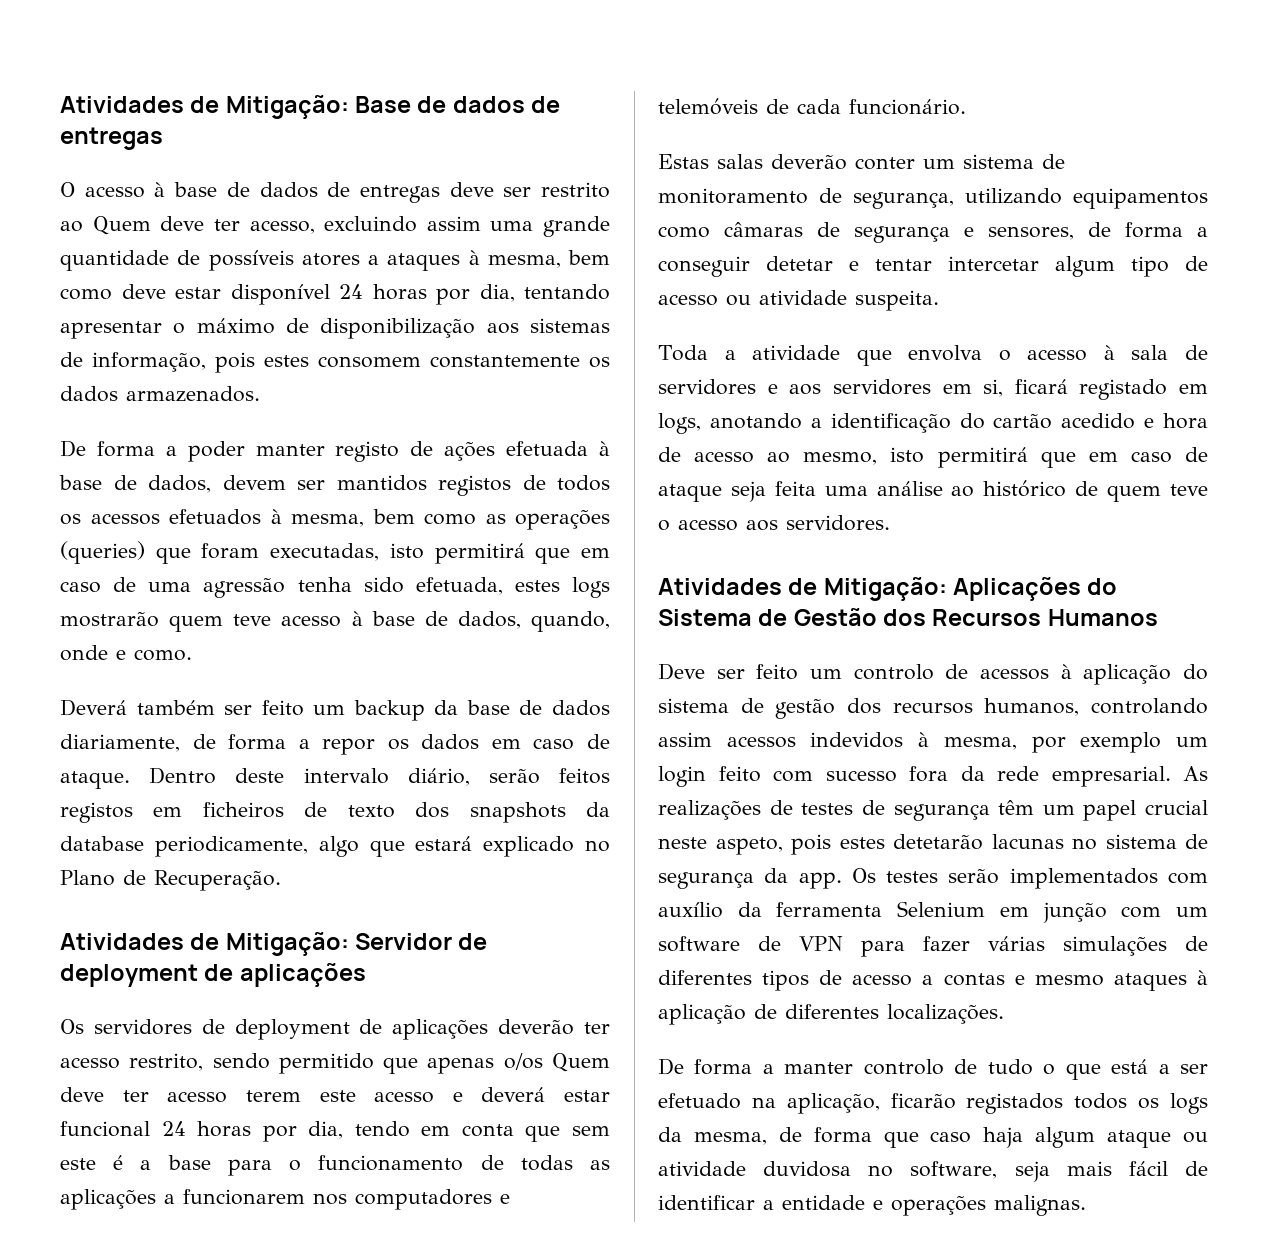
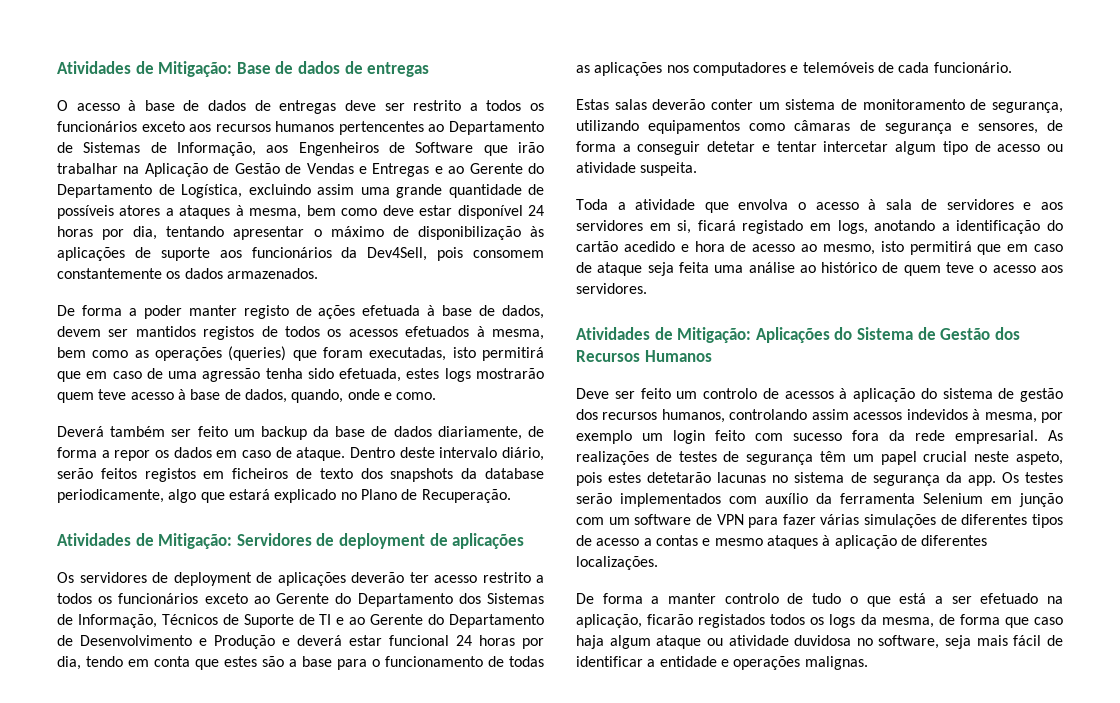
- O acesso à base de dados de entregas deve ser restrito ao Quem deve ter acesso, excluindo assim uma grande quantidade de possíveis atores a ataques à mesma, bem como deve estar disponível 24 horas por dia, tentando apresentar o máximo de disponibilização aos sistemas de informação, pois estes consomem constantemente os dados armazenados.
+ O acesso à base de dados de entregas deve ser restrito a todos os funcionários exceto aos recursos humanos pertencentes ao Departamento de Sistemas de Informação, aos Engenheiros de Software que irão trabalhar na Aplicação de Gestão de Vendas e Entregas e ao Gerente do Departamento de Logística, excluindo assim uma grande quantidade de possíveis atores a ataques à mesma, bem como deve estar disponível 24 horas por dia, tentando apresentar o máximo de disponibilização às aplicações de suporte aos funcionários da Dev4Sell, pois consomem constantemente os dados armazenados.
- Atividades de Mitigação: Servidor de deployment de aplicações
+ Atividades de Mitigação: Servidores de deployment de aplicações
- Os servidores de deployment de aplicações deverão ter acesso restrito, sendo permitido que apenas o/os Quem deve ter acesso terem este acesso e deverá estar funcional 24 horas por dia, tendo em conta que sem este é a base para o funcionamento de todas as aplicações a funcionarem nos computadores e telemóveis de cada funcionário.
+ Os servidores de deployment de aplicações deverão ter acesso restrito a todos os funcionários exceto ao Gerente do Departamento dos Sistemas de Informação, Técnicos de Suporte de TI e ao Gerente do Departamento de Desenvolvimento e Produção e deverá estar funcional 24 horas por dia, tendo em conta que estes são a base para o funcionamento de todas as aplicações nos computadores e telemóveis de cada funcionário.

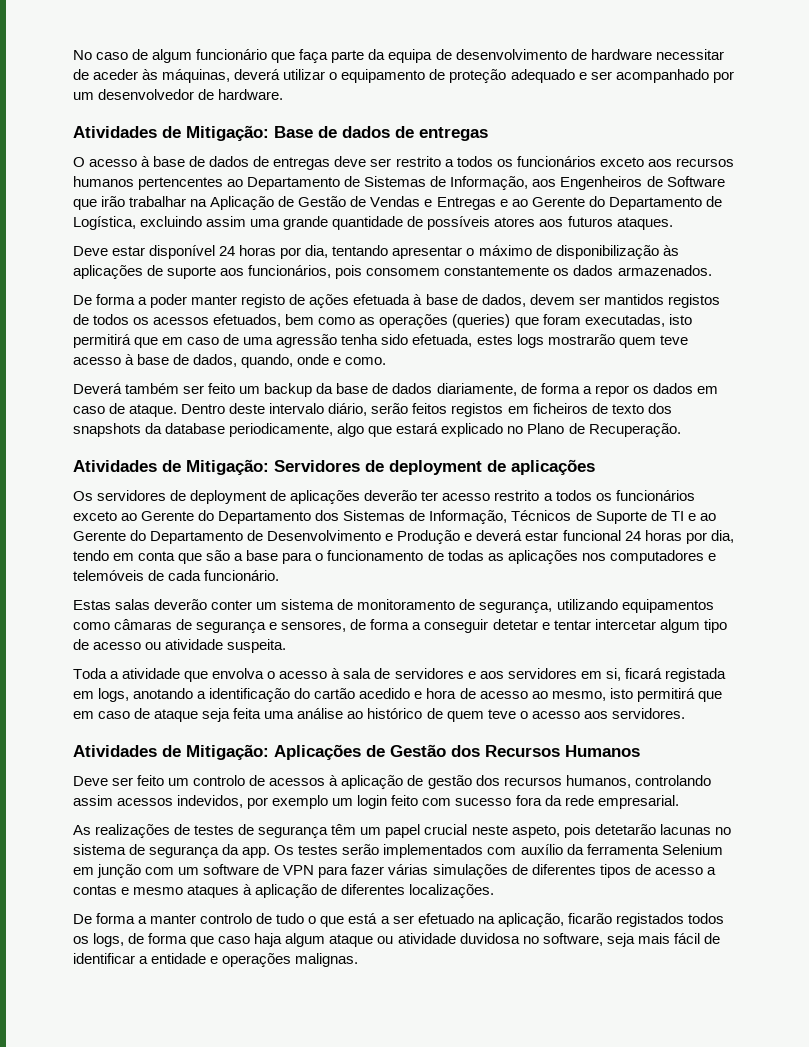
+ No caso de algum funcionário que faça parte da equipa de desenvolvimento de hardware necessitar de aceder às máquinas, deverá utilizar o equipamento de proteção adequado e ser acompanhado por um desenvolvedor de hardware.
- O acesso à base de dados de entregas deve ser restrito a todos os funcionários exceto aos recursos humanos pertencentes ao Departamento de Sistemas de Informação, aos Engenheiros de Software que irão trabalhar na Aplicação de Gestão de Vendas e Entregas e ao Gerente do Departamento de Logística, excluindo assim uma grande quantidade de possíveis atores a ataques à mesma, bem como deve estar disponível 24 horas por dia, tentando apresentar o máximo de disponibilização às aplicações de suporte aos funcionários da Dev4Sell, pois consomem constantemente os dados armazenados.
+ O acesso à base de dados de entregas deve ser restrito a todos os funcionários exceto aos recursos humanos pertencentes ao Departamento de Sistemas de Informação, aos Engenheiros de Software que irão trabalhar na Aplicação de Gestão de Vendas e Entregas e ao Gerente do Departamento de Logística, excluindo assim uma grande quantidade de possíveis atores aos futuros ataques.
+ Deve estar disponível 24 horas por dia, tentando apresentar o máximo de disponibilização às aplicações de suporte aos funcionários, pois consomem constantemente os dados armazenados.
- De forma a poder manter registo de ações efetuada à base de dados, devem ser mantidos registos de todos os acessos efetuados à mesma, bem como as operações (queries) que foram executadas, isto permitirá que em caso de uma agressão tenha sido efetuada, estes logs mostrarão quem teve acesso à base de dados, quando, onde e como.
+ De forma a poder manter registo de ações efetuada à base de dados, devem ser mantidos registos de todos os acessos efetuados, bem como as operações (queries) que foram executadas, isto permitirá que em caso de uma agressão tenha sido efetuada, estes logs mostrarão quem teve acesso à base de dados, quando, onde e como.
- Os servidores de deployment de aplicações deverão ter acesso restrito a todos os funcionários exceto ao Gerente do Departamento dos Sistemas de Informação, Técnicos de Suporte de TI e ao Gerente do Departamento de Desenvolvimento e Produção e deverá estar funcional 24 horas por dia, tendo em conta que estes são a base para o funcionamento de todas as aplicações nos computadores e telemóveis de cada funcionário.
+ Os servidores de deployment de aplicações deverão ter acesso restrito a todos os funcionários exceto ao Gerente do Departamento dos Sistemas de Informação, Técnicos de Suporte de TI e ao Gerente do Departamento de Desenvolvimento e Produção e deverá estar funcional 24 horas por dia, tendo em conta que são a base para o funcionamento de todas as aplicações nos computadores e telemóveis de cada funcionário.
- Toda a atividade que envolva o acesso à sala de servidores e aos servidores em si, ficará registado em logs, anotando a identificação do cartão acedido e hora de acesso ao mesmo, isto permitirá que em caso de ataque seja feita uma análise ao histórico de quem teve o acesso aos servidores.
+ Toda a atividade que envolva o acesso à sala de servidores e aos servidores em si, ficará registada em logs, anotando a identificação do cartão acedido e hora de acesso ao mesmo, isto permitirá que em caso de ataque seja feita uma análise ao histórico de quem teve o acesso aos servidores.
- Atividades de Mitigação: Aplicações do Sistema de Gestão dos Recursos Humanos
+ Atividades de Mitigação: Aplicações de Gestão dos Recursos Humanos
- Deve ser feito um controlo de acessos à aplicação do sistema de gestão dos recursos humanos, controlando assim acessos indevidos à mesma, por exemplo um login feito com sucesso fora da rede empresarial. As realizações de testes de segurança têm um papel crucial neste aspeto, pois estes detetarão lacunas no sistema de segurança da app.
+ Deve ser feito um controlo de acessos à aplicação de gestão dos recursos humanos, controlando assim acessos indevidos, por exemplo um login feito com sucesso fora da rede empresarial.
+ As realizações de testes de segurança têm um papel crucial neste aspeto, pois detetarão lacunas no sistema de segurança da app.
- De forma a manter controlo de tudo o que está a ser efetuado na aplicação, ficarão registados todos os logs da mesma, de forma que caso haja algum ataque ou atividade duvidosa no software, seja mais fácil de identificar a entidade e operações malignas.
+ De forma a manter controlo de tudo o que está a ser efetuado na aplicação, ficarão registados todos os logs, de forma que caso haja algum ataque ou atividade duvidosa no software, seja mais fácil de identificar a entidade e operações malignas.

